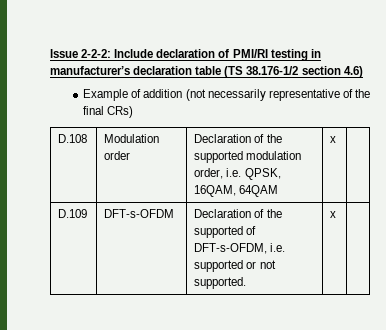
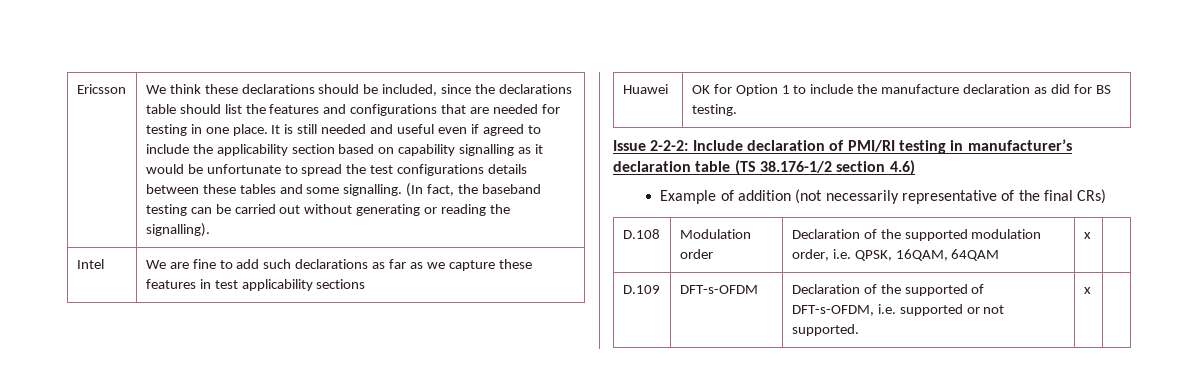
+ Ericsson | We think these declarations should be included, since the declarations table should list the features and configurations that are needed for testing in one place. It is still needed and useful even if agreed to include the applicability section based on capability signalling as it would be unfortunate to spread the test configurations details between these tables and some signalling. (In fact, the baseband testing can be carried out without generating or reading the signalling).
+ Intel | We are fine to add such declarations as far as we capture these features in test applicability sections
+ Huawei | OK for Option 1 to include the manufacture declaration as did for BS testing.

